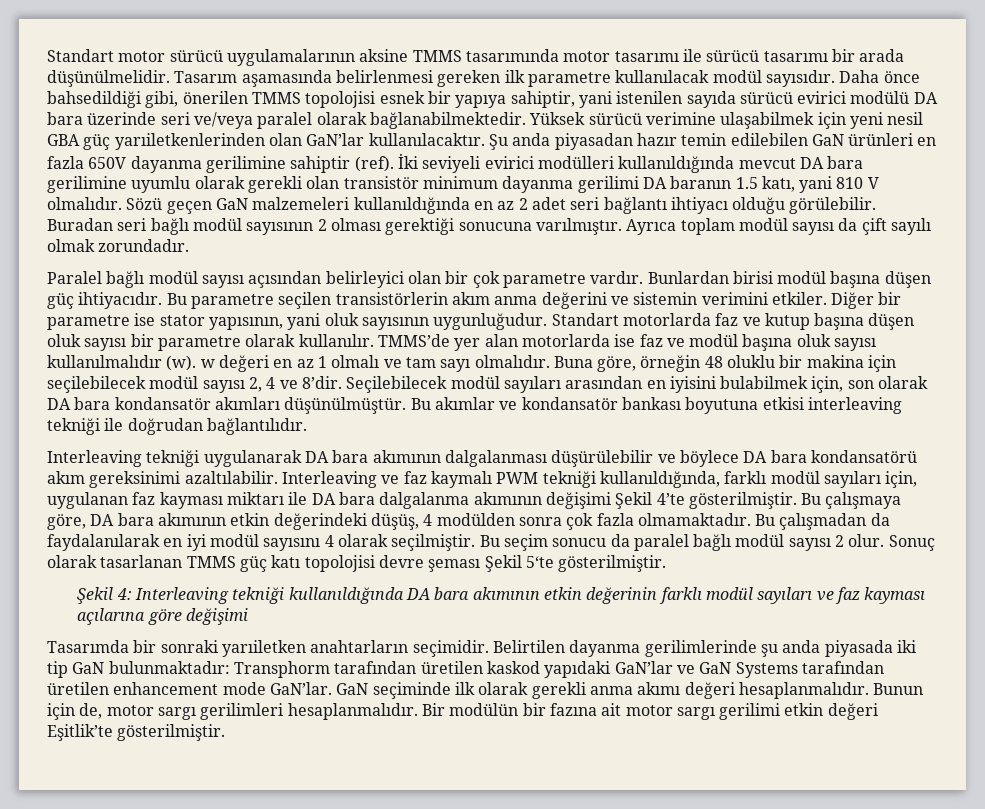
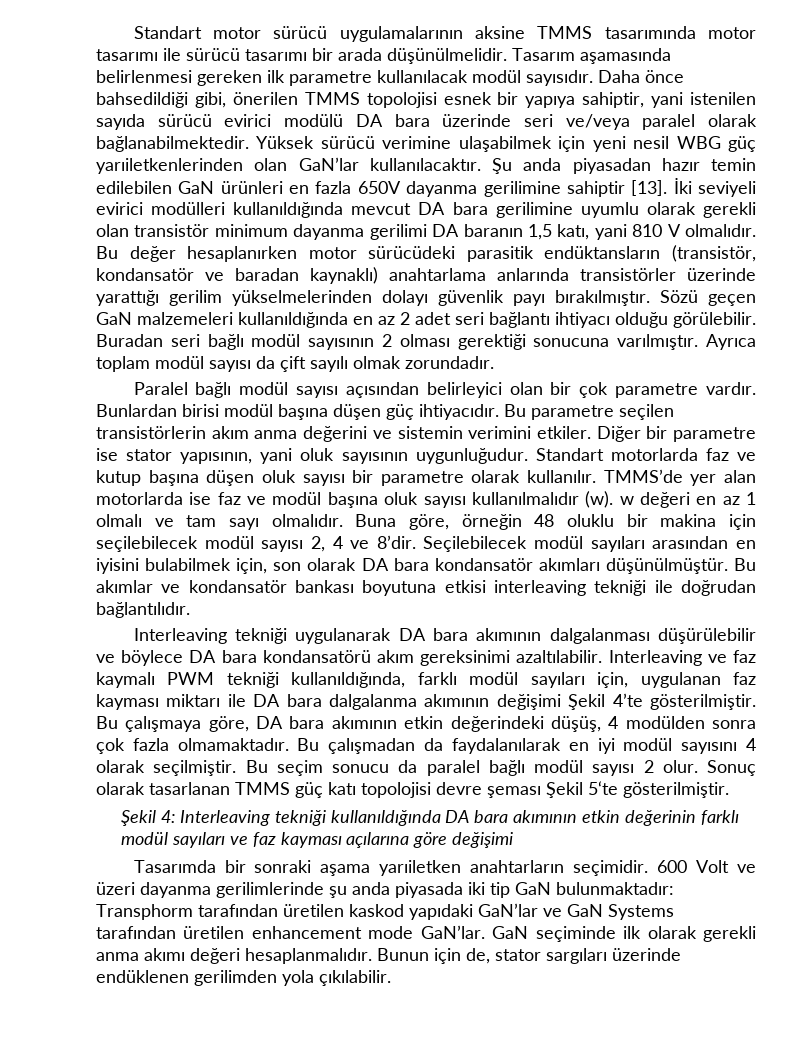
- Yüksek sürücü verimine ulaşabilmek için yeni nesil GBA güç yarıiletkenlerinden olan GaN’lar kullanılacaktır.
+ Yüksek sürücü verimine ulaşabilmek için yeni nesil WBG güç yarıiletkenlerinden olan GaN’lar kullanılacaktır.
- Şu anda piyasadan hazır temin edilebilen GaN ürünleri en fazla 650V dayanma gerilimine sahiptir (ref).
+ Şu anda piyasadan hazır temin edilebilen GaN ürünleri en fazla 650V dayanma gerilimine sahiptir [13].
- İki seviyeli evirici modülleri kullanıldığında mevcut DA bara gerilimine uyumlu olarak gerekli olan transistör minimum dayanma gerilimi DA baranın 1.5 katı, yani 810 V olmalıdır.
+ İki seviyeli evirici modülleri kullanıldığında mevcut DA bara gerilimine uyumlu olarak gerekli olan transistör minimum dayanma gerilimi DA baranın 1,5 katı, yani 810 V olmalıdır.
+ Bu değer hesaplanırken motor sürücüdeki parasitik endüktansların (transistör, kondansatör ve baradan kaynaklı) anahtarlama anlarında transistörler üzerinde yarattığı gerilim yükselmelerinden dolayı güvenlik payı bırakılmıştır.
- Tasarımda bir sonraki yarıiletken anahtarların seçimidir.
+ Tasarımda bir sonraki aşama yarıiletken anahtarların seçimidir.
- Belirtilen dayanma gerilimlerinde şu anda piyasada iki tip GaN bulunmaktadır: Transphorm tarafından üretilen kaskod yapıdaki GaN’lar ve GaN Systems tarafından üretilen enhancement mode GaN’lar.
+ 600 Volt ve üzeri dayanma gerilimlerinde şu anda piyasada iki tip GaN bulunmaktadır: Transphorm tarafından üretilen kaskod yapıdaki GaN’lar ve GaN Systems tarafından üretilen enhancement mode GaN’lar.
- Bunun için de, motor sargı gerilimleri hesaplanmalıdır. Bir modülün bir fazına ait motor sargı gerilimi etkin değeri Eşitlik’te gösterilmiştir.
+ Bunun için de, stator sargıları üzerinde endüklenen gerilimden yola çıkılabilir.

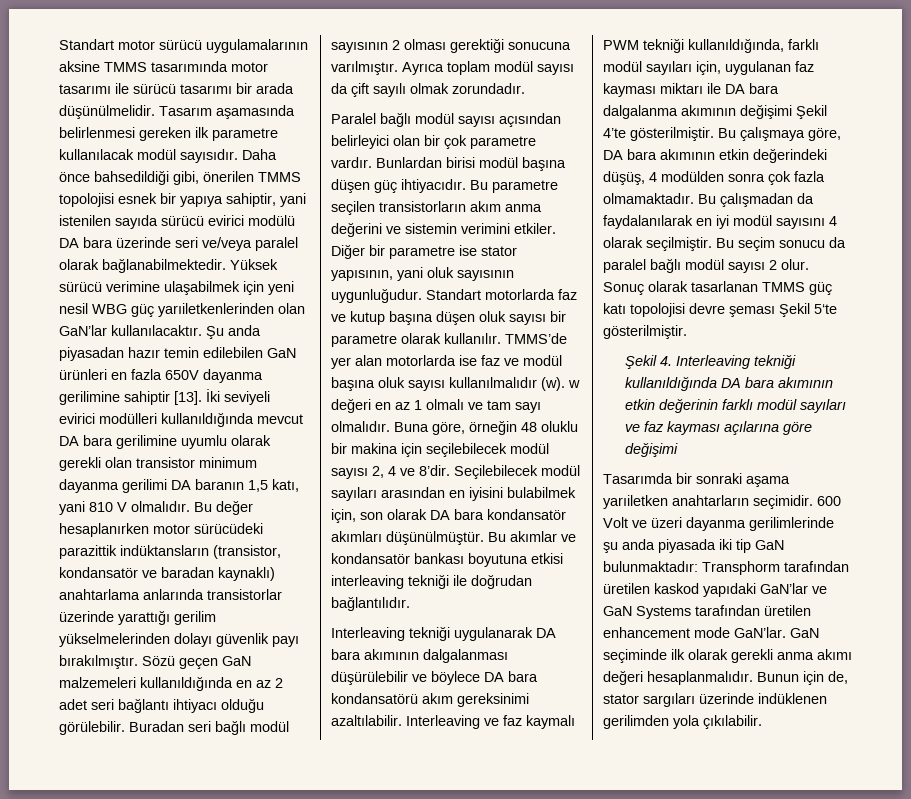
- İki seviyeli evirici modülleri kullanıldığında mevcut DA bara gerilimine uyumlu olarak gerekli olan transistör minimum dayanma gerilimi DA baranın 1,5 katı, yani 810 V olmalıdır.
+ İki seviyeli evirici modülleri kullanıldığında mevcut DA bara gerilimine uyumlu olarak gerekli olan transistor minimum dayanma gerilimi DA baranın 1,5 katı, yani 810 V olmalıdır.
- Bu değer hesaplanırken motor sürücüdeki parasitik endüktansların (transistör, kondansatör ve baradan kaynaklı) anahtarlama anlarında transistörler üzerinde yarattığı gerilim yükselmelerinden dolayı güvenlik payı bırakılmıştır.
+ Bu değer hesaplanırken motor sürücüdeki parazittik indüktansların (transistor, kondansatör ve baradan kaynaklı) anahtarlama anlarında transistorlar üzerinde yarattığı gerilim yükselmelerinden dolayı güvenlik payı bırakılmıştır.
- Bu parametre seçilen transistörlerin akım anma değerini ve sistemin verimini etkiler.
+ Bu parametre seçilen transistorların akım anma değerini ve sistemin verimini etkiler.
- Şekil 4: Interleaving tekniği kullanıldığında DA bara akımının etkin değerinin farklı modül sayıları ve faz kayması açılarına göre değişimi
+ Şekil 4. Interleaving tekniği kullanıldığında DA bara akımının etkin değerinin farklı modül sayıları ve faz kayması açılarına göre değişimi
- Bunun için de, stator sargıları üzerinde endüklenen gerilimden yola çıkılabilir.
+ Bunun için de, stator sargıları üzerinde indüklenen gerilimden yola çıkılabilir.

